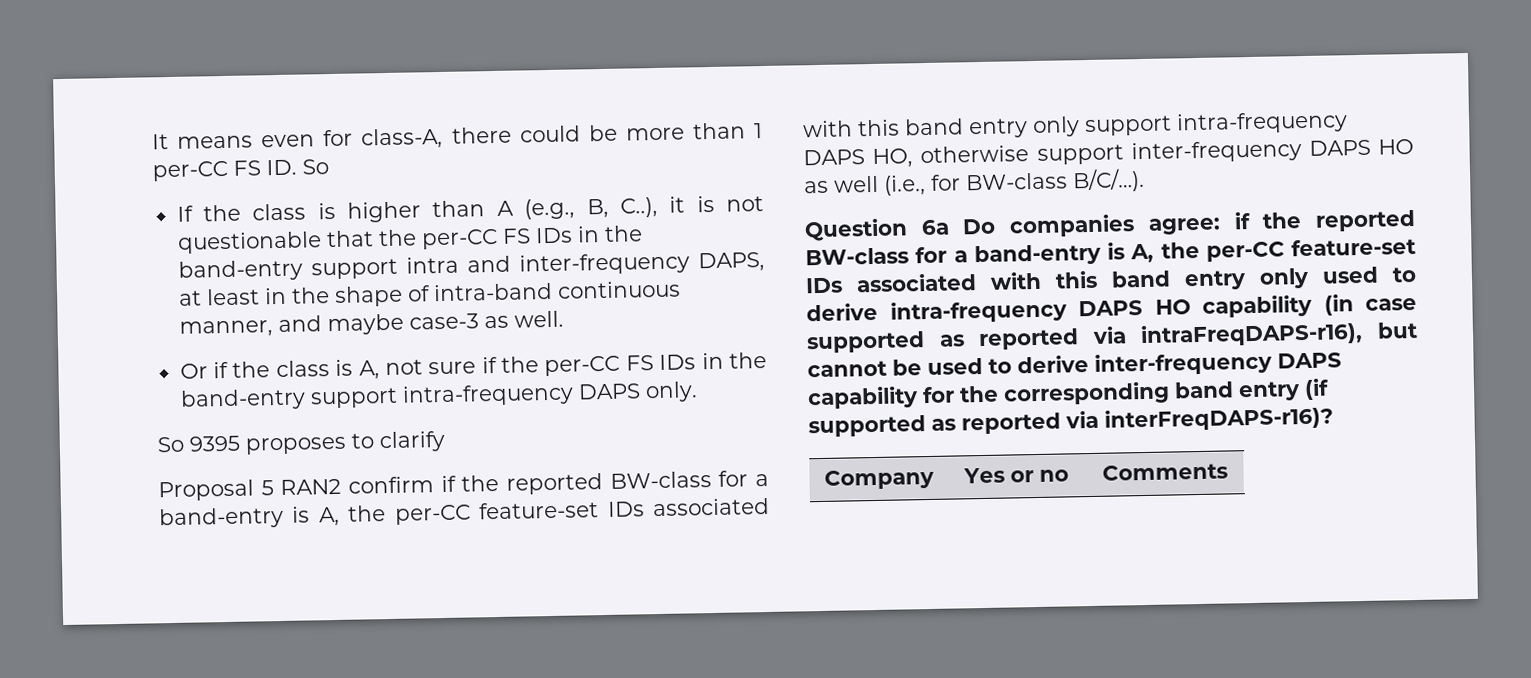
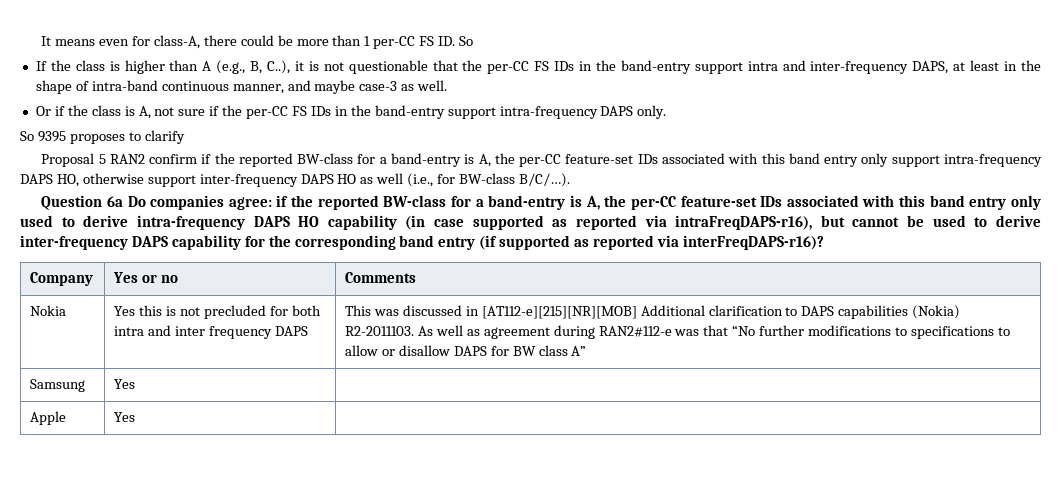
+ Nokia | Yes this is not precluded for both intra and inter frequency DAPS | This was discussed in [AT112-e][215][NR][MOB] Additional clarification to DAPS capabilities (Nokia) R2-2011103. As well as agreement during RAN2#112-e was that “No further modifications to specifications to allow or disallow DAPS for BW class A”
+ Samsung | Yes |
+ Apple | Yes |

